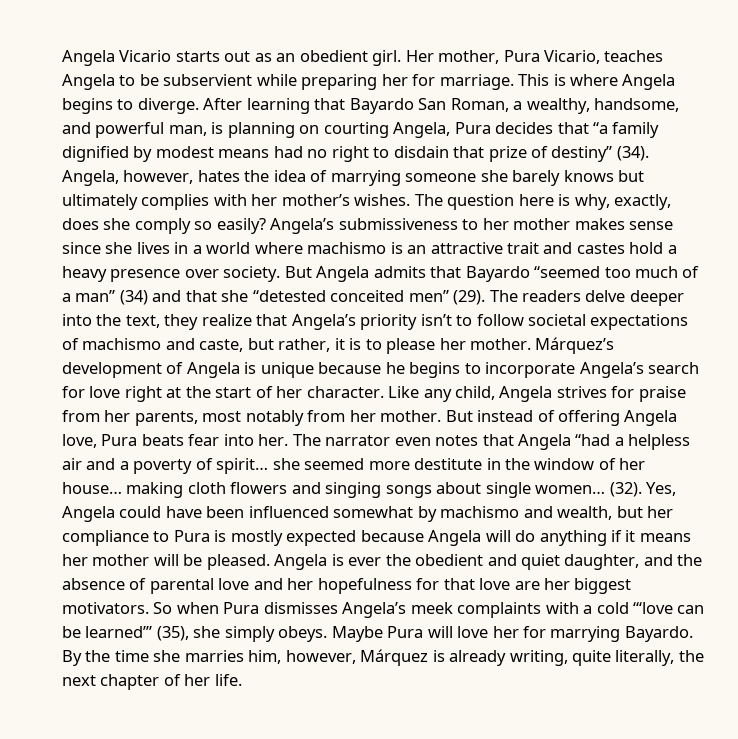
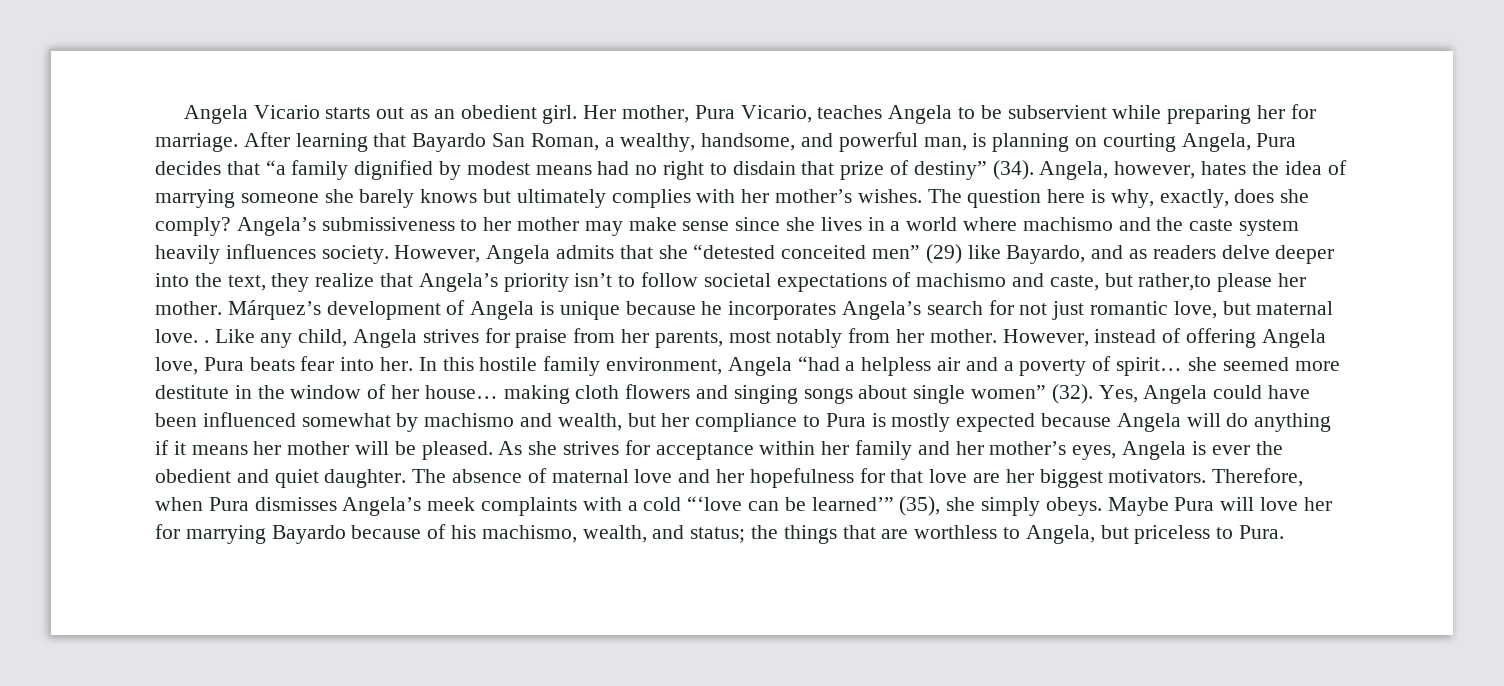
- This is where Angela begins to diverge.
- The question here is why, exactly, does she comply so easily?
+ The question here is why, exactly, does she comply?
- Angela’s submissiveness to her mother makes sense since she lives in a world where machismo is an attractive trait and castes hold a heavy presence over society. But Angela admits that Bayardo “seemed too much of a man” (34) and that she “detested conceited men” (29). The readers delve deeper into the text, they realize that Angela’s priority isn’t to follow societal expectations of machismo and caste, but rather, it is to please her mother.
+ Angela’s submissiveness to her mother may make sense since she lives in a world where machismo and the caste system heavily influences society. However, Angela admits that she “detested conceited men” (29) like Bayardo, and as readers delve deeper into the text, they realize that Angela’s priority isn’t to follow societal expectations of machismo and caste, but rather,to please her mother.
- Márquez’s development of Angela is unique because he begins to incorporate Angela’s search for love right at the start of her character.
+ Márquez’s development of Angela is unique because he incorporates Angela’s search for not just romantic love, but maternal love. .
- But instead of offering Angela love, Pura beats fear into her.
+ However, instead of offering Angela love, Pura beats fear into her.
- The narrator even notes that Angela “had a helpless air and a poverty of spirit… she seemed more destitute in the window of her house… making cloth flowers and singing songs about single women… (32).
+ In this hostile family environment, Angela “had a helpless air and a poverty of spirit… she seemed more destitute in the window of her house… making cloth flowers and singing songs about single women” (32).
- Angela is ever the obedient and quiet daughter, and the absence of parental love and her hopefulness for that love are her biggest motivators.
+ As she strives for acceptance within her family and her mother’s eyes, Angela is ever the obedient and quiet daughter. The absence of maternal love and her hopefulness for that love are her biggest motivators.
- So when Pura dismisses Angela’s meek complaints with a cold “‘love can be learned’” (35), she simply obeys.
+ Therefore, when Pura dismisses Angela’s meek complaints with a cold “‘love can be learned’” (35), she simply obeys.
- Maybe Pura will love her for marrying Bayardo. By the time she marries him, however, Márquez is already writing, quite literally, the next chapter of her life.
+ Maybe Pura will love her for marrying Bayardo because of his machismo, wealth, and status; the things that are worthless to Angela, but priceless to Pura.

